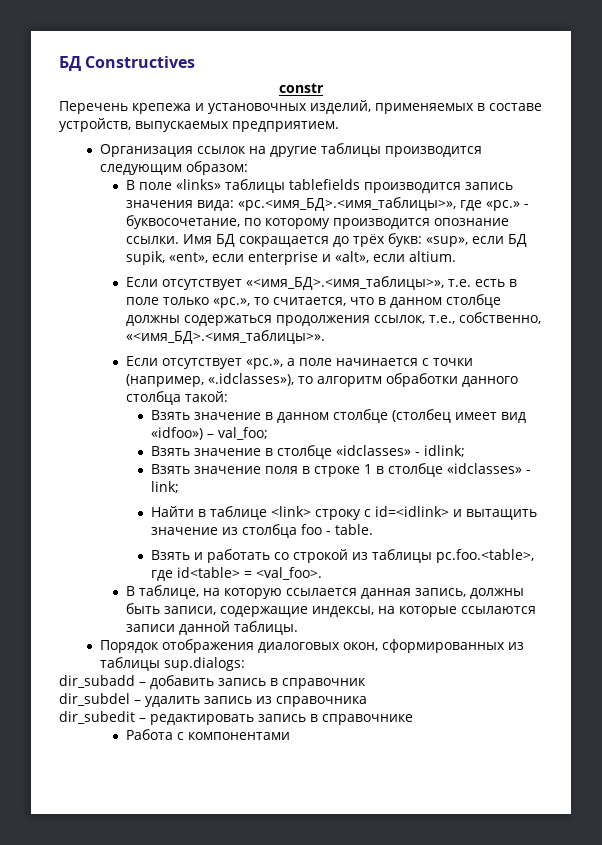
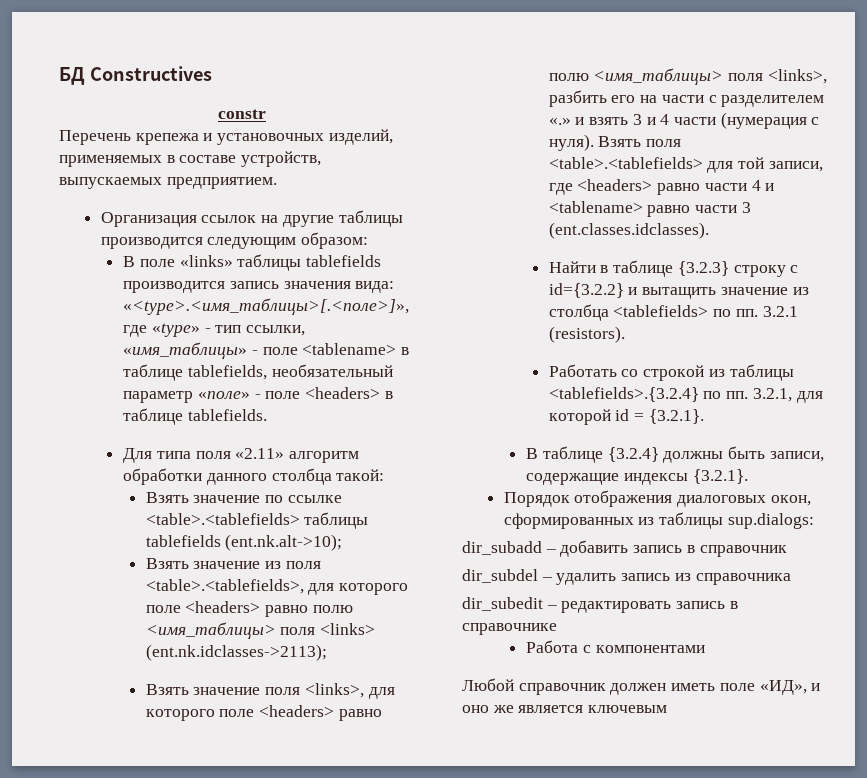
- В поле «links» таблицы tablefields производится запись значения вида: «pc.<имя_БД>.<имя_таблицы>», где «pc.» - буквосочетание, по которому производится опознание ссылки. Имя БД сокращается до трёх букв: «sup», если БД supik, «ent», если enterprise и «alt», если altium.
- Если отсутствует «<имя_БД>.<имя_таблицы>», т.е. есть в поле только «pc.», то считается, что в данном столбце должны содержаться продолжения ссылок, т.е., собственно, «<имя_БД>.<имя_таблицы>».
- Если отсутствует «pc.», а поле начинается с точки (например, «.idclasses»), то алгоритм обработки данного столбца такой:
+ В поле «links» таблицы tablefields производится запись значения вида: «<type>.<имя_таблицы>[.<поле>]», где «type» - тип ссылки, «имя_таблицы» - поле <tablename> в таблице tablefields, необязательный параметр «поле» - поле <headers> в таблице tablefields.
+ Для типа поля «2.11» алгоритм обработки данного столбца такой:
- Взять значение в данном столбце (столбец имеет вид «idfoo») – val_foo;
- Взять значение в столбце «idclasses» - idlink;
- Взять значение поля в строке 1 в столбце «idclasses» - link;
+ Взять значение по ссылке <table>.<tablefields> таблицы tablefields (ent.nk.alt->10);
+ Взять значение из поля <table>.<tablefields>, для которого поле <headers> равно полю <имя_таблицы> поля <links> (ent.nk.idclasses->2113);
+ Взять значение поля <links>, для которого поле <headers> равно полю <имя_таблицы> поля <links>, разбить его на части с разделителем «.» и взять 3 и 4 части (нумерация с нуля). Взять поля <table>.<tablefields> для той записи, где <headers> равно части 4 и <tablename> равно части 3 (ent.classes.idclasses).
- Найти в таблице <link> строку с id=<idlink> и вытащить значение из столбца foo - table.
- Взять и работать со строкой из таблицы pc.foo.<table>, где id<table> = <val_foo>.
- В таблице, на которую ссылается данная запись, должны быть записи, содержащие индексы, на которые ссылаются записи данной таблицы.
+ Найти в таблице {3.2.3} строку с id={3.2.2} и вытащить значение из столбца <tablefields> по пп. 3.2.1 (resistors).
+ Работать со строкой из таблицы <tablefields>.{3.2.4} по пп. 3.2.1, для которой id = {3.2.1}.
+ В таблице {3.2.4} должны быть записи, содержащие индексы {3.2.1}.
+ Любой справочник должен иметь поле «ИД», и оно же является ключевым

